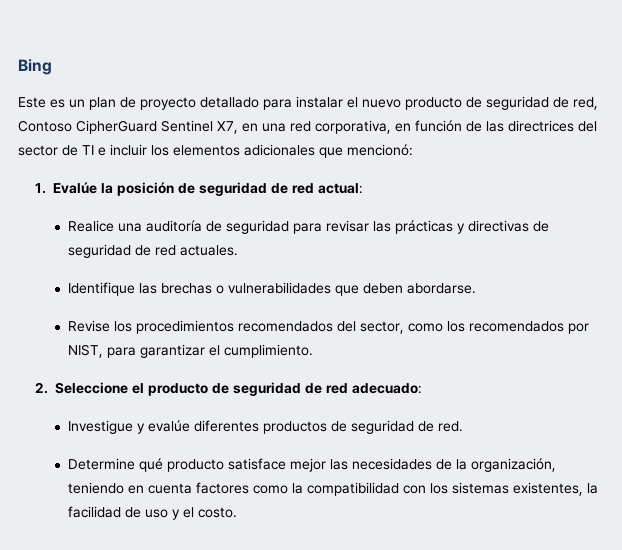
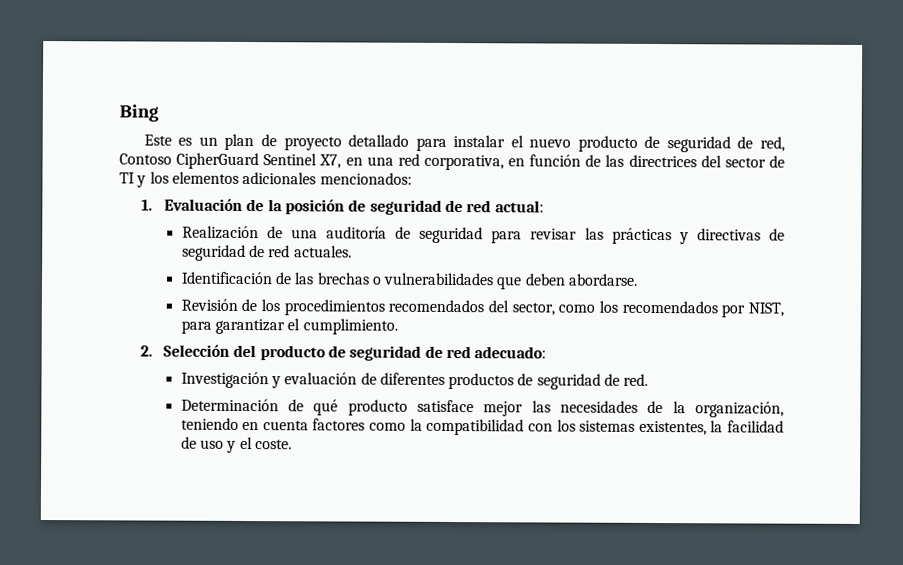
- Este es un plan de proyecto detallado para instalar el nuevo producto de seguridad de red, Contoso CipherGuard Sentinel X7, en una red corporativa, en función de las directrices del sector de TI e incluir los elementos adicionales que mencionó:
+ Este es un plan de proyecto detallado para instalar el nuevo producto de seguridad de red, Contoso CipherGuard Sentinel X7, en una red corporativa, en función de las directrices del sector de TI y los elementos adicionales mencionados:
- 1. Evalúe la posición de seguridad de red actual:
+ 1. Evaluación de la posición de seguridad de red actual:
- Realice una auditoría de seguridad para revisar las prácticas y directivas de seguridad de red actuales.
+ Realización de una auditoría de seguridad para revisar las prácticas y directivas de seguridad de red actuales.
- Identifique las brechas o vulnerabilidades que deben abordarse.
+ Identificación de las brechas o vulnerabilidades que deben abordarse.
- Revise los procedimientos recomendados del sector, como los recomendados por NIST, para garantizar el cumplimiento.
+ Revisión de los procedimientos recomendados del sector, como los recomendados por NIST, para garantizar el cumplimiento.
- 2. Seleccione el producto de seguridad de red adecuado:
+ 2. Selección del producto de seguridad de red adecuado:
- Investigue y evalúe diferentes productos de seguridad de red.
+ Investigación y evaluación de diferentes productos de seguridad de red.
- Determine qué producto satisface mejor las necesidades de la organización, teniendo en cuenta factores como la compatibilidad con los sistemas existentes, la facilidad de uso y el costo.
+ Determinación de qué producto satisface mejor las necesidades de la organización, teniendo en cuenta factores como la compatibilidad con los sistemas existentes, la facilidad de uso y el coste.

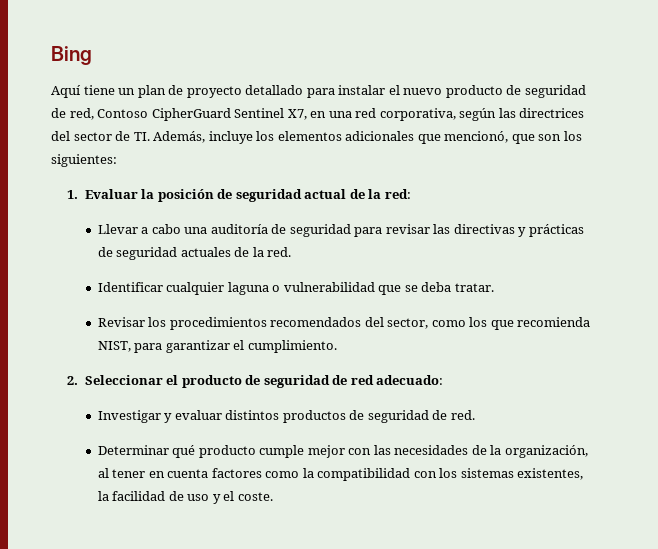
- Este es un plan de proyecto detallado para instalar el nuevo producto de seguridad de red, Contoso CipherGuard Sentinel X7, en una red corporativa, en función de las directrices del sector de TI y los elementos adicionales mencionados:
+ Aquí tiene un plan de proyecto detallado para instalar el nuevo producto de seguridad de red, Contoso CipherGuard Sentinel X7, en una red corporativa, según las directrices del sector de TI. Además, incluye los elementos adicionales que mencionó, que son los siguientes:
- 1. Evaluación de la posición de seguridad de red actual:
- Realización de una auditoría de seguridad para revisar las prácticas y directivas de seguridad de red actuales.
- Identificación de las brechas o vulnerabilidades que deben abordarse.
- Revisión de los procedimientos recomendados del sector, como los recomendados por NIST, para garantizar el cumplimiento.
+ 1. Evaluar la posición de seguridad actual de la red:
+ Llevar a cabo una auditoría de seguridad para revisar las directivas y prácticas de seguridad actuales de la red.
+ Identificar cualquier laguna o vulnerabilidad que se deba tratar.
+ Revisar los procedimientos recomendados del sector, como los que recomienda NIST, para garantizar el cumplimiento.
- 2. Selección del producto de seguridad de red adecuado:
+ 2. Seleccionar el producto de seguridad de red adecuado:
- Investigación y evaluación de diferentes productos de seguridad de red.
+ Investigar y evaluar distintos productos de seguridad de red.
- Determinación de qué producto satisface mejor las necesidades de la organización, teniendo en cuenta factores como la compatibilidad con los sistemas existentes, la facilidad de uso y el coste.
+ Determinar qué producto cumple mejor con las necesidades de la organización, al tener en cuenta factores como la compatibilidad con los sistemas existentes, la facilidad de uso y el coste.

